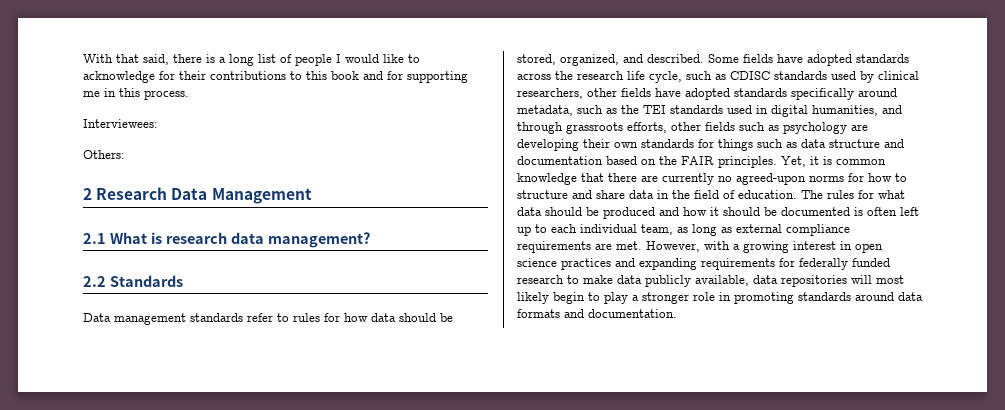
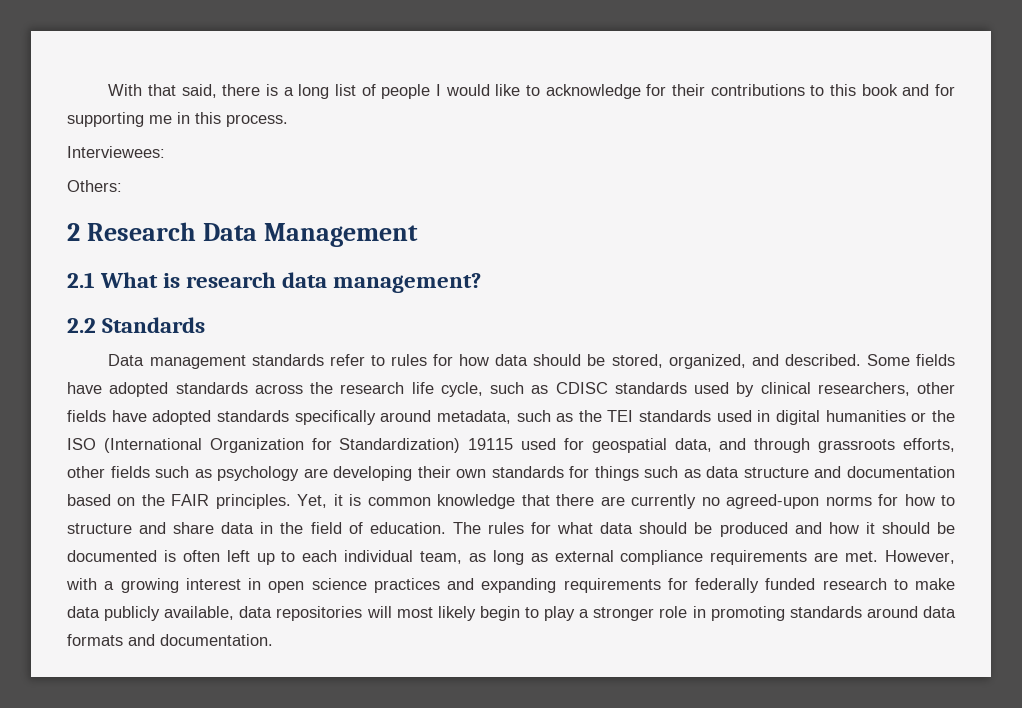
- Some fields have adopted standards across the research life cycle, such as CDISC standards used by clinical researchers, other fields have adopted standards specifically around metadata, such as the TEI standards used in digital humanities, and through grassroots efforts, other fields such as psychology are developing their own standards for things such as data structure and documentation based on the FAIR principles.
+ Some fields have adopted standards across the research life cycle, such as CDISC standards used by clinical researchers, other fields have adopted standards specifically around metadata, such as the TEI standards used in digital humanities or the ISO (International Organization for Standardization) 19115 used for geospatial data, and through grassroots efforts, other fields such as psychology are developing their own standards for things such as data structure and documentation based on the FAIR principles.

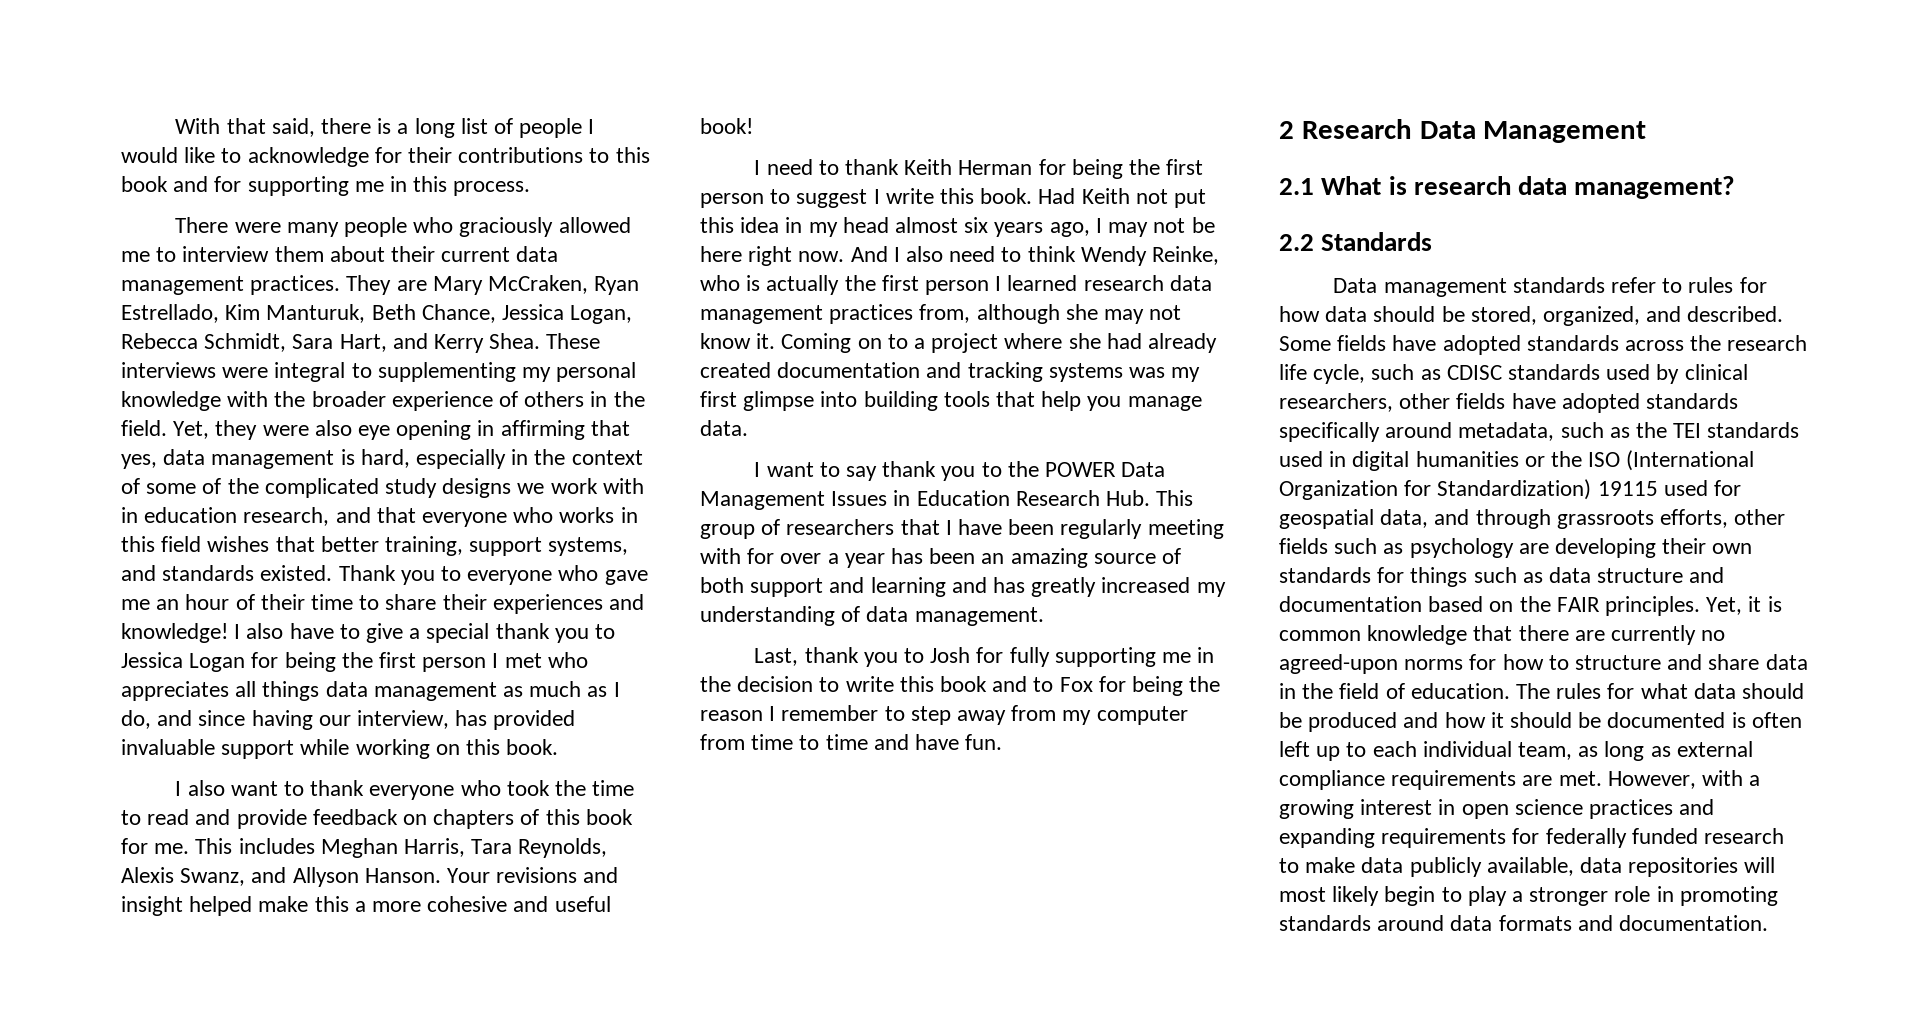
- Interviewees:
- Others:
+ There were many people who graciously allowed me to interview them about their current data management practices. They are Mary McCraken, Ryan Estrellado, Kim Manturuk, Beth Chance, Jessica Logan, Rebecca Schmidt, Sara Hart, and Kerry Shea. These interviews were integral to supplementing my personal knowledge with the broader experience of others in the field. Yet, they were also eye opening in affirming that yes, data management is hard, especially in the context of some of the complicated study designs we work with in education research, and that everyone who works in this field wishes that better training, support systems, and standards existed. Thank you to everyone who gave me an hour of their time to share their experiences and knowledge! I also have to give a special thank you to Jessica Logan for being the first person I met who appreciates all things data management as much as I do, and since having our interview, has provided invaluable support while working on this book.
+ I also want to thank everyone who took the time to read and provide feedback on chapters of this book for me. This includes Meghan Harris, Tara Reynolds, Alexis Swanz, and Allyson Hanson. Your revisions and insight helped make this a more cohesive and useful book!
+ I need to thank Keith Herman for being the first person to suggest I write this book. Had Keith not put this idea in my head almost six years ago, I may not be here right now. And I also need to think Wendy Reinke, who is actually the first person I learned research data management practices from, although she may not know it. Coming on to a project where she had already created documentation and tracking systems was my first glimpse into building tools that help you manage data.
+ I want to say thank you to the POWER Data Management Issues in Education Research Hub. This group of researchers that I have been regularly meeting with for over a year has been an amazing source of both support and learning and has greatly increased my understanding of data management.
+ Last, thank you to Josh for fully supporting me in the decision to write this book and to Fox for being the reason I remember to step away from my computer from time to time and have fun.

